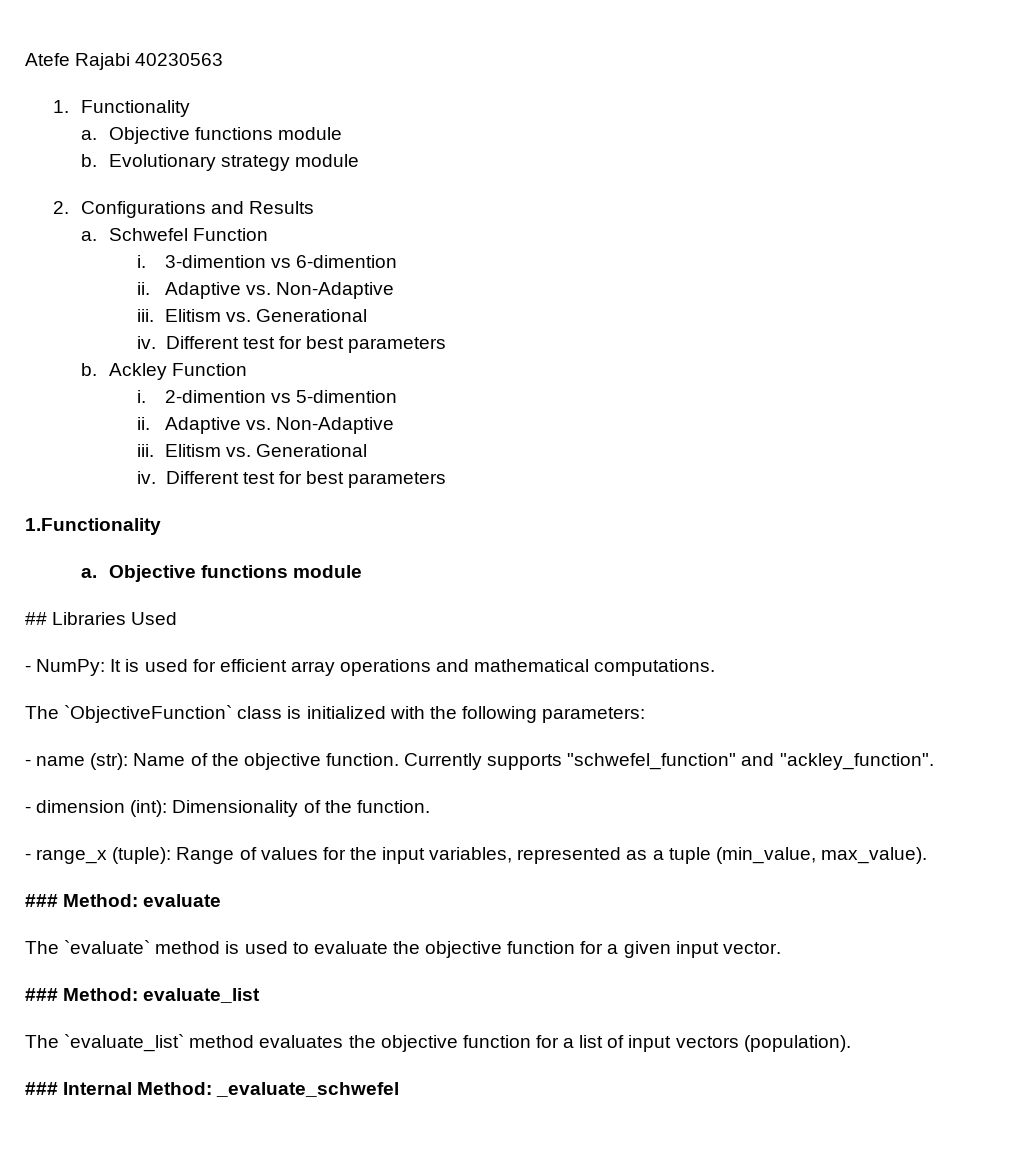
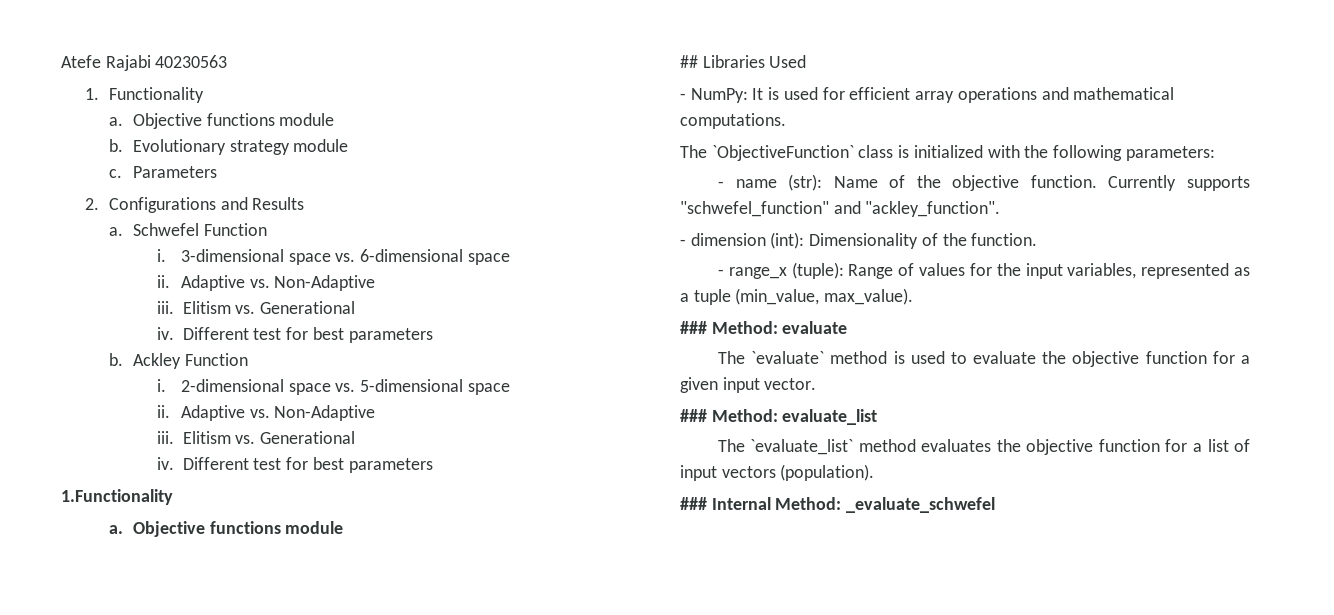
+ c. Parameters
- 3-dimention vs 6-dimention
+ 3-dimensional space vs. 6-dimensional space
- 2-dimention vs 5-dimention
+ 2-dimensional space vs. 5-dimensional space

